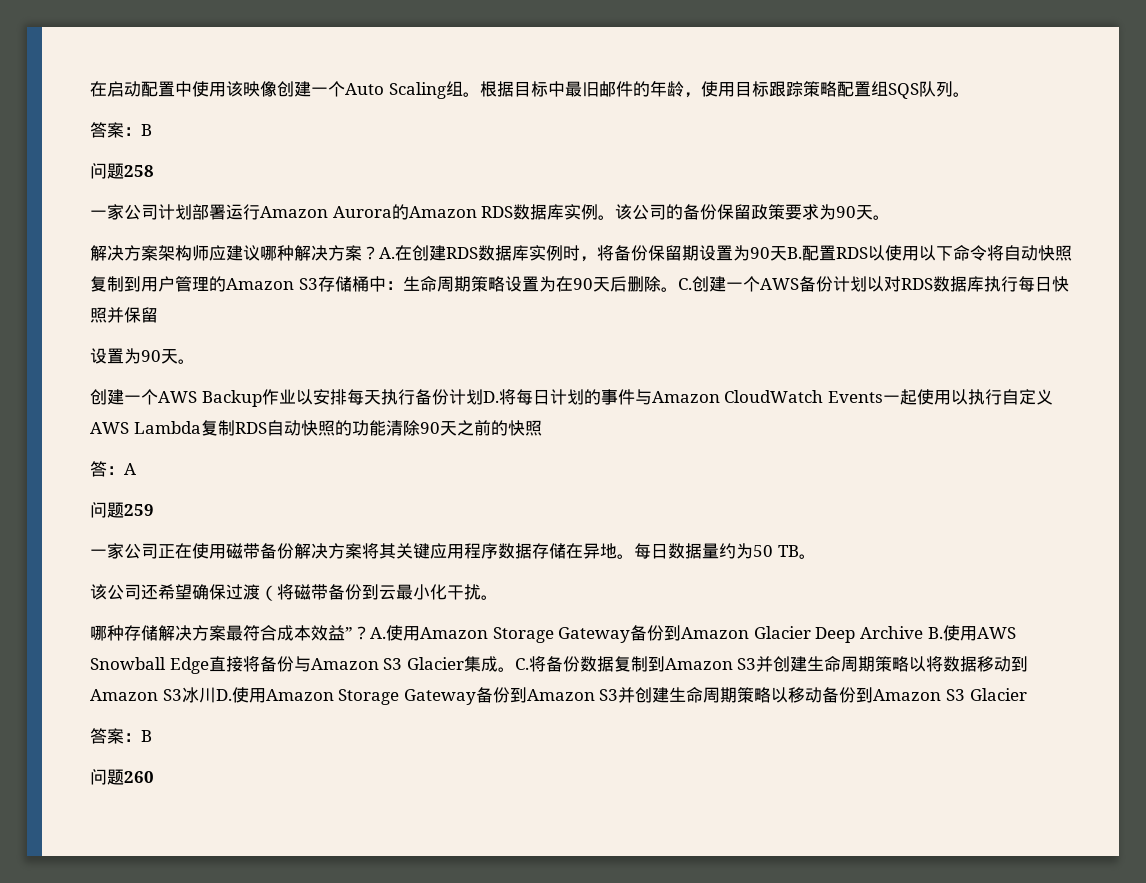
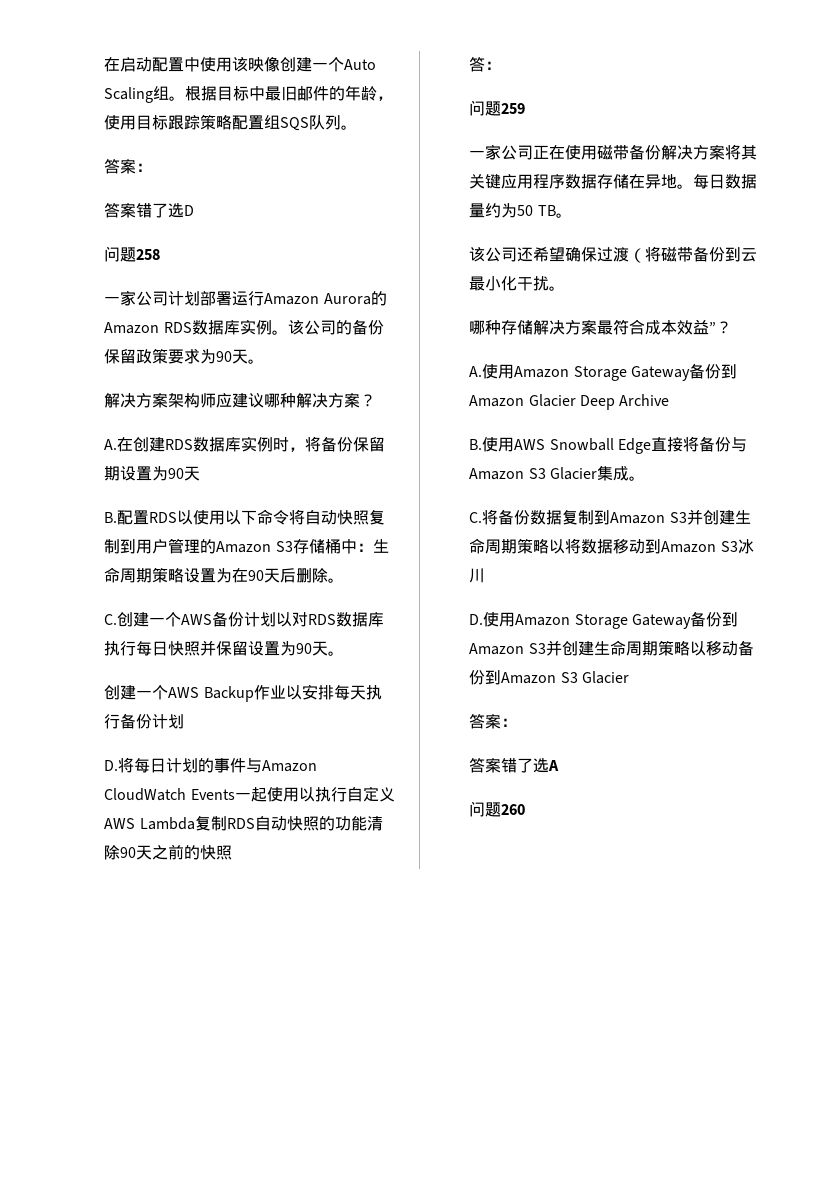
  根据目标中最旧邮件的年龄，使用目标跟踪策略配置组SQS队列。
- 答案：B
+ 答案：
+ 答案错了选D
- 解决方案架构师应建议哪种解决方案？A.在创建RDS数据库实例时，将备份保留期设置为90天B.配置RDS以使用以下命令将自动快照复制到用户管理的Amazon S3存储桶中：
+ 解决方案架构师应建议哪种解决方案？
+ A.在创建RDS数据库实例时，将备份保留期设置为90天
+ B.配置RDS以使用以下命令将自动快照复制到用户管理的Amazon S3存储桶中：
- 生命周期策略设置为在90天后删除。C.创建一个AWS备份计划以对RDS数据库执行每日快照并保留
- 设置为90天。
+ 生命周期策略设置为在90天后删除。
+ C.创建一个AWS备份计划以对RDS数据库执行每日快照并保留设置为90天。
- 创建一个AWS Backup作业以安排每天执行备份计划D.将每日计划的事件与Amazon CloudWatch Events一起使用以执行自定义AWS Lambda复制RDS自动快照的功能清除90天之前的快照
+ 创建一个AWS Backup作业以安排每天执行备份计划
+ D.将每日计划的事件与Amazon CloudWatch Events一起使用以执行自定义AWS Lambda复制RDS自动快照的功能清除90天之前的快照
- 答：A
+ 答：
- 哪种存储解决方案最符合成本效益”？A.使用Amazon Storage Gateway备份到Amazon Glacier Deep Archive B.使用AWS Snowball Edge直接将备份与Amazon S3 Glacier集成。C.将备份数据复制到Amazon S3并创建生命周期策略以将数据移动到Amazon S3冰川D.使用Amazon Storage Gateway备份到Amazon S3并创建生命周期策略以移动备份到Amazon S3 Glacier
- 答案：B
+ 哪种存储解决方案最符合成本效益”？
+ A.使用Amazon Storage Gateway备份到Amazon Glacier Deep Archive
+ B.使用AWS Snowball Edge直接将备份与Amazon S3 Glacier集成。
+ C.将备份数据复制到Amazon S3并创建生命周期策略以将数据移动到Amazon S3冰川
+ D.使用Amazon Storage Gateway备份到Amazon S3并创建生命周期策略以移动备份到Amazon S3 Glacier
+ 答案：
+ 答案错了选A

